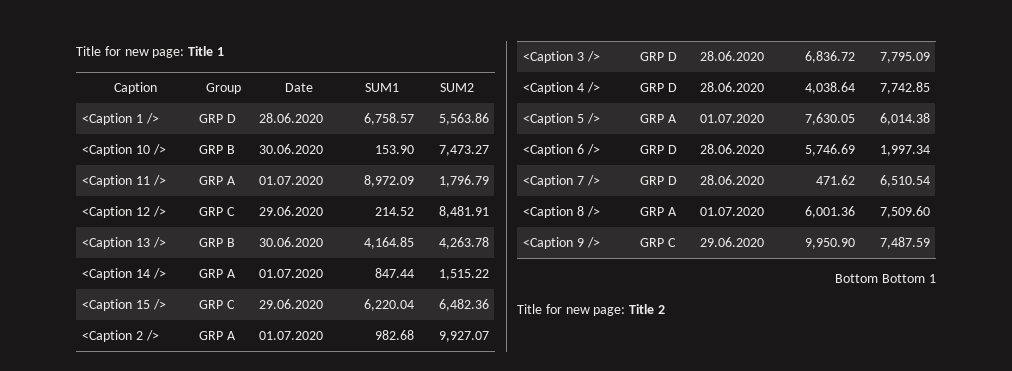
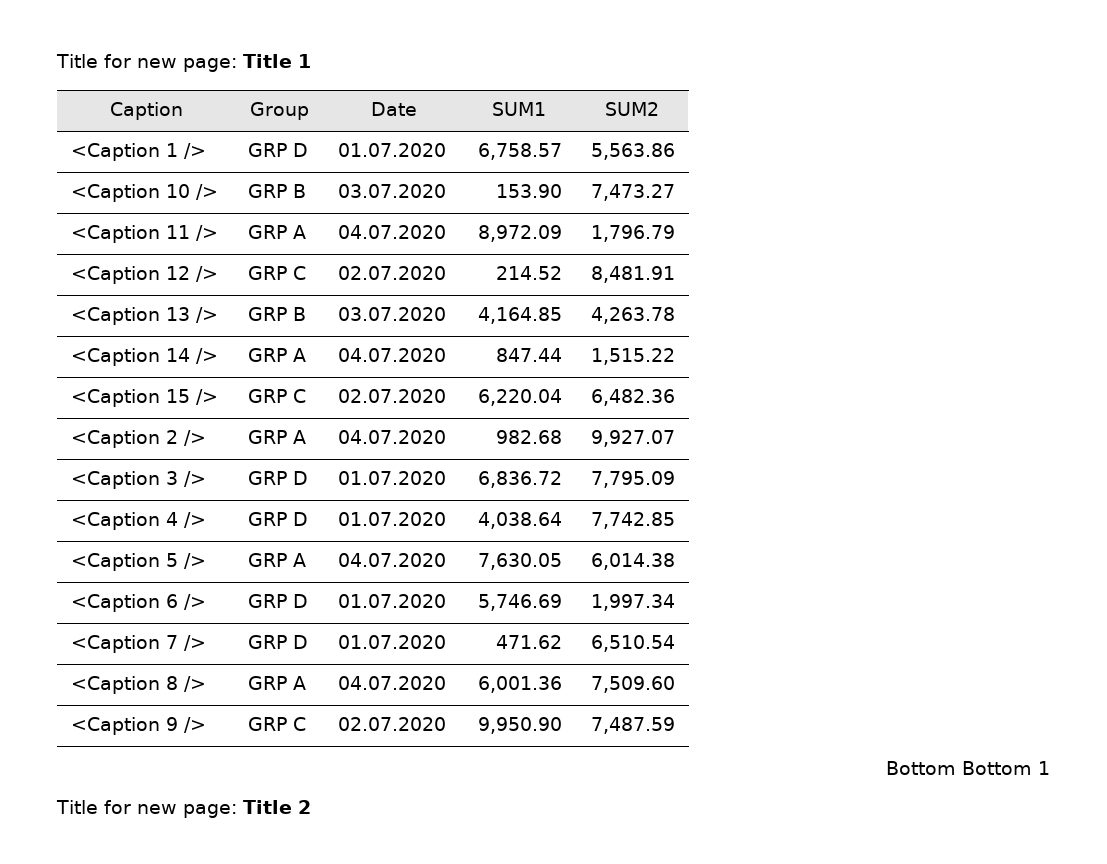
- <Caption 1 /> | GRP D | 28.06.2020 | 6,758.57 | 5,563.86
+ <Caption 1 /> | GRP D | 01.07.2020 | 6,758.57 | 5,563.86
- <Caption 10 /> | GRP B | 30.06.2020 | 153.90 | 7,473.27
+ <Caption 10 /> | GRP B | 03.07.2020 | 153.90 | 7,473.27
- <Caption 11 /> | GRP A | 01.07.2020 | 8,972.09 | 1,796.79
+ <Caption 11 /> | GRP A | 04.07.2020 | 8,972.09 | 1,796.79
- <Caption 12 /> | GRP C | 29.06.2020 | 214.52 | 8,481.91
+ <Caption 12 /> | GRP C | 02.07.2020 | 214.52 | 8,481.91
- <Caption 13 /> | GRP B | 30.06.2020 | 4,164.85 | 4,263.78
+ <Caption 13 /> | GRP B | 03.07.2020 | 4,164.85 | 4,263.78
- <Caption 14 /> | GRP A | 01.07.2020 | 847.44 | 1,515.22
+ <Caption 14 /> | GRP A | 04.07.2020 | 847.44 | 1,515.22
- <Caption 15 /> | GRP C | 29.06.2020 | 6,220.04 | 6,482.36
+ <Caption 15 /> | GRP C | 02.07.2020 | 6,220.04 | 6,482.36
- <Caption 2 /> | GRP A | 01.07.2020 | 982.68 | 9,927.07
+ <Caption 2 /> | GRP A | 04.07.2020 | 982.68 | 9,927.07
- <Caption 3 /> | GRP D | 28.06.2020 | 6,836.72 | 7,795.09
+ <Caption 3 /> | GRP D | 01.07.2020 | 6,836.72 | 7,795.09
- <Caption 4 /> | GRP D | 28.06.2020 | 4,038.64 | 7,742.85
+ <Caption 4 /> | GRP D | 01.07.2020 | 4,038.64 | 7,742.85
- <Caption 5 /> | GRP A | 01.07.2020 | 7,630.05 | 6,014.38
+ <Caption 5 /> | GRP A | 04.07.2020 | 7,630.05 | 6,014.38
- <Caption 6 /> | GRP D | 28.06.2020 | 5,746.69 | 1,997.34
+ <Caption 6 /> | GRP D | 01.07.2020 | 5,746.69 | 1,997.34
- <Caption 7 /> | GRP D | 28.06.2020 | 471.62 | 6,510.54
+ <Caption 7 /> | GRP D | 01.07.2020 | 471.62 | 6,510.54
- <Caption 8 /> | GRP A | 01.07.2020 | 6,001.36 | 7,509.60
+ <Caption 8 /> | GRP A | 04.07.2020 | 6,001.36 | 7,509.60
- <Caption 9 /> | GRP C | 29.06.2020 | 9,950.90 | 7,487.59
+ <Caption 9 /> | GRP C | 02.07.2020 | 9,950.90 | 7,487.59

